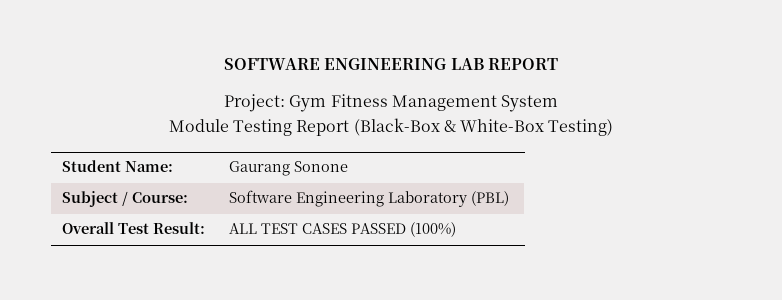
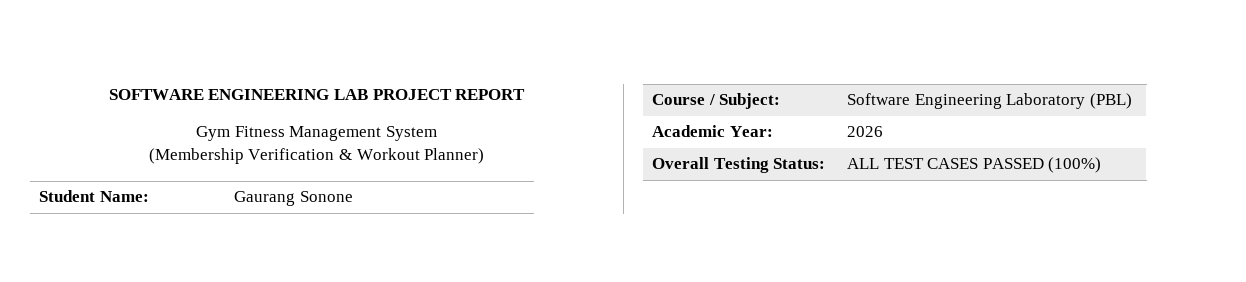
- SOFTWARE ENGINEERING LAB REPORT
+ SOFTWARE ENGINEERING LAB PROJECT REPORT
- Project: Gym Fitness Management System
+ Gym Fitness Management System
- Module Testing Report (Black-Box & White-Box Testing)
+ (Membership Verification & Workout Planner)
- Subject / Course: | Software Engineering Laboratory (PBL)
+ Course / Subject: | Software Engineering Laboratory (PBL)
+ Academic Year: | 2026
- Overall Test Result: | ALL TEST CASES PASSED (100%)
+ Overall Testing Status: | ALL TEST CASES PASSED (100%)

